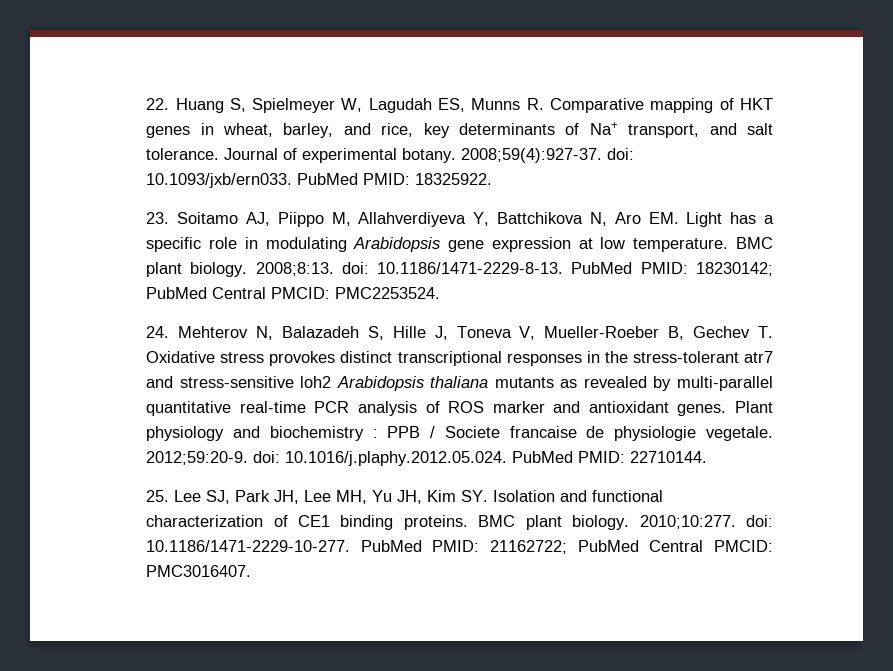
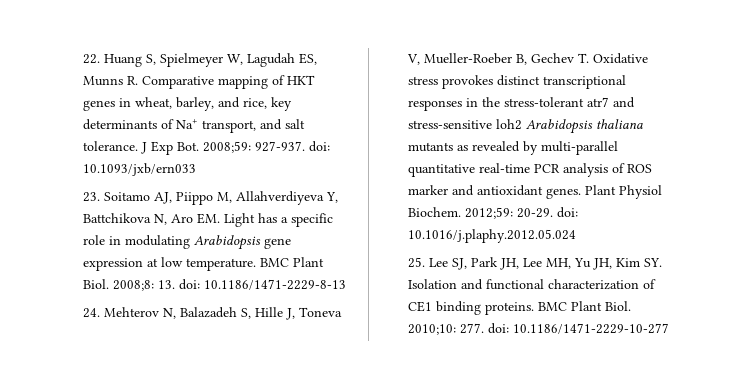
- Journal of experimental botany. 2008;59(4):927-37. doi: 10.1093/jxb/ern033. PubMed PMID: 18325922.
+ J Exp Bot. 2008;59: 927-937. doi: 10.1093/jxb/ern033
- BMC plant biology. 2008;8:13. doi: 10.1186/1471-2229-8-13. PubMed PMID: 18230142; PubMed Central PMCID: PMC2253524.
+ BMC Plant Biol. 2008;8: 13. doi: 10.1186/1471-2229-8-13
- Plant physiology and biochemistry : PPB / Societe francaise de physiologie vegetale. 2012;59:20-9. doi: 10.1016/j.plaphy.2012.05.024. PubMed PMID: 22710144.
+ Plant Physiol Biochem. 2012;59: 20-29. doi: 10.1016/j.plaphy.2012.05.024
- BMC plant biology. 2010;10:277. doi: 10.1186/1471-2229-10-277. PubMed PMID: 21162722; PubMed Central PMCID: PMC3016407.
+ BMC Plant Biol. 2010;10: 277. doi: 10.1186/1471-2229-10-277

